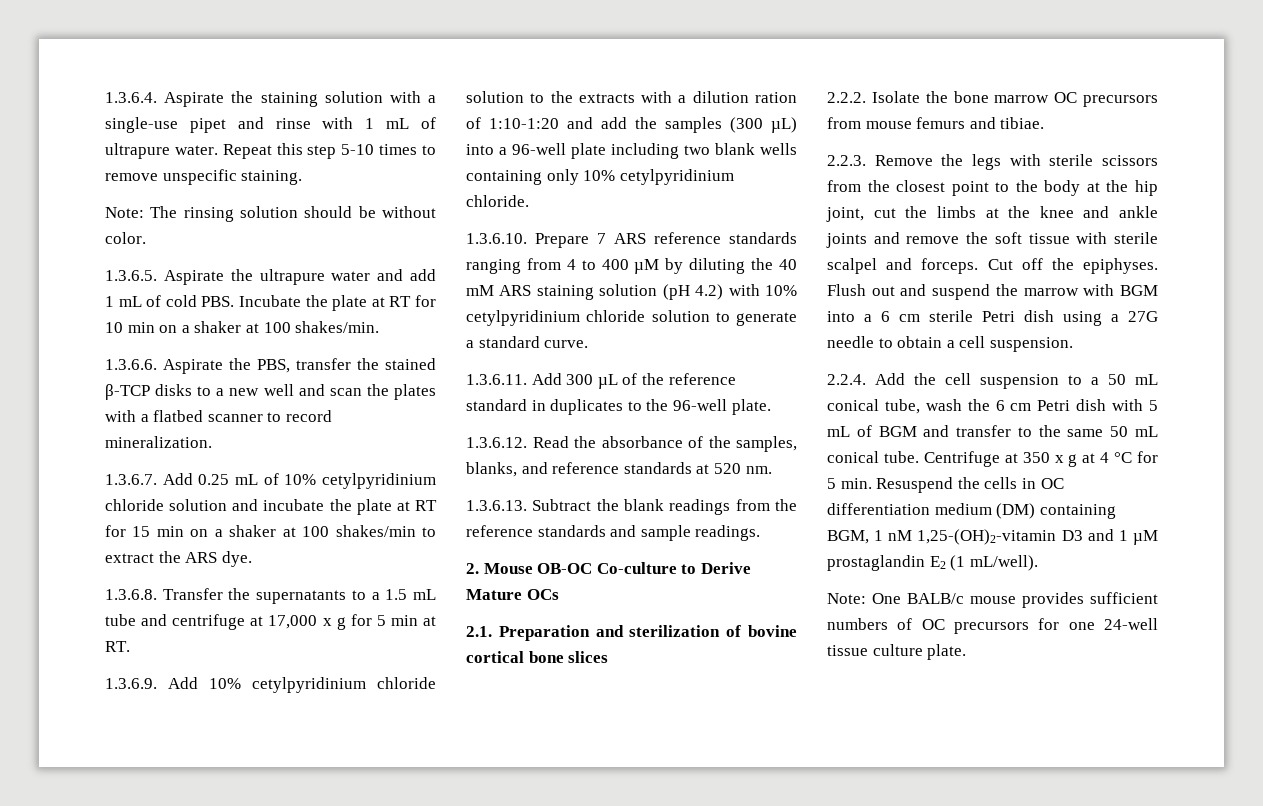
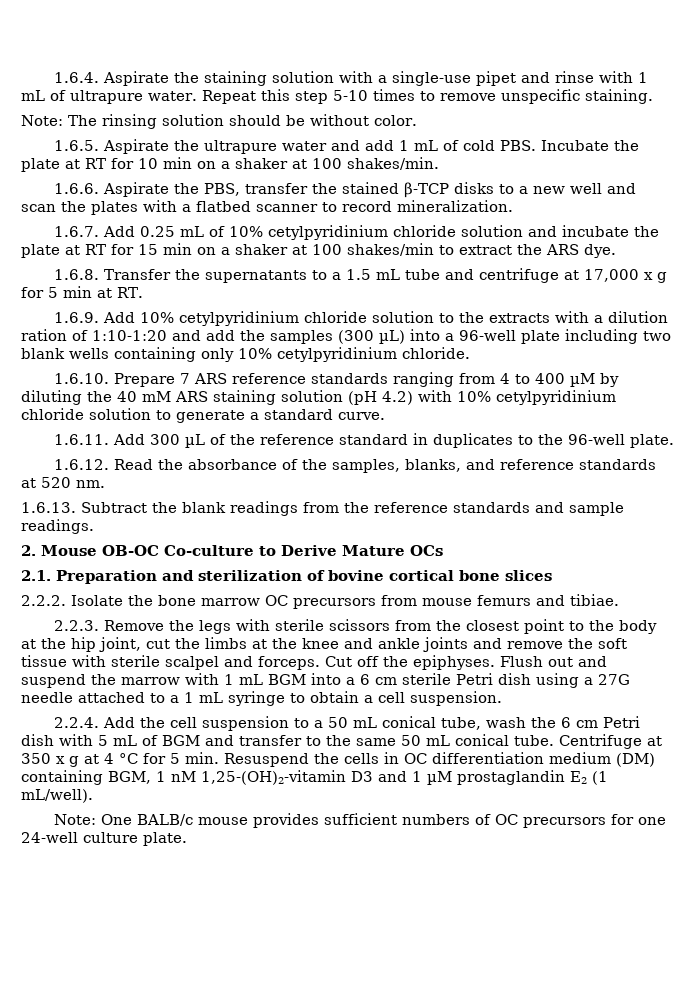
- 1.3.6.4. Aspirate the staining solution with a single-use pipet and rinse with 1 mL of ultrapure water.
+ 1.6.4. Aspirate the staining solution with a single-use pipet and rinse with 1 mL of ultrapure water.
- 1.3.6.5. Aspirate the ultrapure water and add 1 mL of cold PBS. Incubate the plate at RT for 10 min on a shaker at 100 shakes/min.
+ 1.6.5. Aspirate the ultrapure water and add 1 mL of cold PBS. Incubate the plate at RT for 10 min on a shaker at 100 shakes/min.
- 1.3.6.6. Aspirate the PBS, transfer the stained β-TCP disks to a new well and scan the plates with a flatbed scanner to record mineralization.
+ 1.6.6. Aspirate the PBS, transfer the stained β-TCP disks to a new well and scan the plates with a flatbed scanner to record mineralization.
- 1.3.6.7. Add 0.25 mL of 10% cetylpyridinium chloride solution and incubate the plate at RT for 15 min on a shaker at 100 shakes/min to extract the ARS dye.
+ 1.6.7. Add 0.25 mL of 10% cetylpyridinium chloride solution and incubate the plate at RT for 15 min on a shaker at 100 shakes/min to extract the ARS dye.
- 1.3.6.8. Transfer the supernatants to a 1.5 mL tube and centrifuge at 17,000 x g for 5 min at RT.
+ 1.6.8. Transfer the supernatants to a 1.5 mL tube and centrifuge at 17,000 x g for 5 min at RT.
- 1.3.6.9. Add 10% cetylpyridinium chloride solution to the extracts with a dilution ration of 1:10-1:20 and add the samples (300 µL) into a 96-well plate including two blank wells containing only 10% cetylpyridinium chloride.
+ 1.6.9. Add 10% cetylpyridinium chloride solution to the extracts with a dilution ration of 1:10-1:20 and add the samples (300 µL) into a 96-well plate including two blank wells containing only 10% cetylpyridinium chloride.
- 1.3.6.10. Prepare 7 ARS reference standards ranging from 4 to 400 µM by diluting the 40 mM ARS staining solution (pH 4.2) with 10% cetylpyridinium chloride solution to generate a standard curve.
+ 1.6.10. Prepare 7 ARS reference standards ranging from 4 to 400 µM by diluting the 40 mM ARS staining solution (pH 4.2) with 10% cetylpyridinium chloride solution to generate a standard curve.
- 1.3.6.11. Add 300 µL of the reference standard in duplicates to the 96-well plate.
+ 1.6.11. Add 300 µL of the reference standard in duplicates to the 96-well plate.
- 1.3.6.12. Read the absorbance of the samples, blanks, and reference standards at 520 nm.
+ 1.6.12. Read the absorbance of the samples, blanks, and reference standards at 520 nm.
- 1.3.6.13. Subtract the blank readings from the reference standards and sample readings.
+ 1.6.13. Subtract the blank readings from the reference standards and sample readings.
- Flush out and suspend the marrow with BGM into a 6 cm sterile Petri dish using a 27G needle to obtain a cell suspension.
+ Flush out and suspend the marrow with 1 mL BGM into a 6 cm sterile Petri dish using a 27G needle attached to a 1 mL syringe to obtain a cell suspension.
- Note: One BALB/c mouse provides sufficient numbers of OC precursors for one 24-well tissue culture plate.
+ Note: One BALB/c mouse provides sufficient numbers of OC precursors for one 24-well culture plate.

